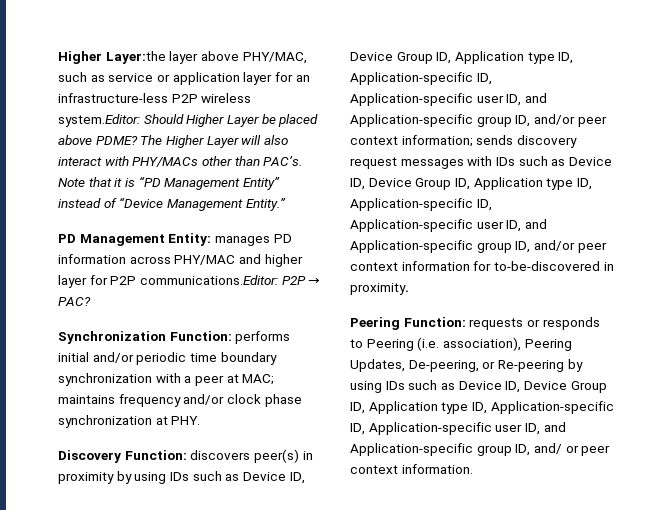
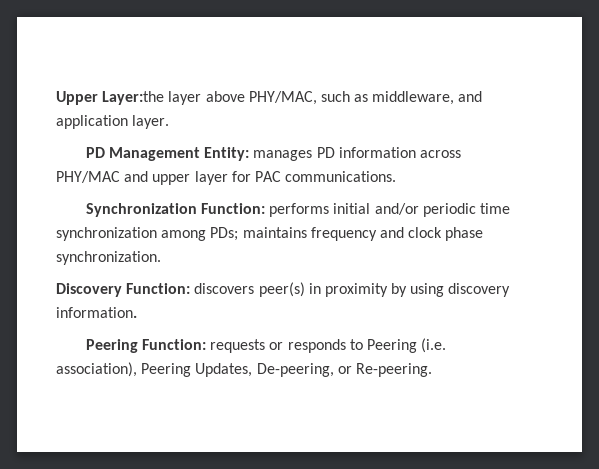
- Higher Layer:the layer above PHY/MAC, such as service or application layer for an infrastructure-less P2P wireless system.Editor: Should Higher Layer be placed above PDME? The Higher Layer will also interact with PHY/MACs other than PAC’s. Note that it is “PD Management Entity” instead of “Device Management Entity.”
+ Upper Layer:the layer above PHY/MAC, such as middleware, and application layer.
- PD Management Entity: manages PD information across PHY/MAC and higher layer for P2P communications.Editor: P2P → PAC?
+ PD Management Entity: manages PD information across PHY/MAC and upper layer for PAC communications.
- Synchronization Function: performs initial and/or periodic time boundary synchronization with a peer at MAC; maintains frequency and/or clock phase synchronization at PHY.
+ Synchronization Function: performs initial and/or periodic time synchronization among PDs; maintains frequency and clock phase synchronization.
- Discovery Function: discovers peer(s) in proximity by using IDs such as Device ID, Device Group ID, Application type ID, Application-specific ID, Application-specific user ID, and Application-specific group ID, and/or peer context information; sends discovery request messages with IDs such as Device ID, Device Group ID, Application type ID, Application-specific ID, Application-specific user ID, and Application-specific group ID, and/or peer context information for to-be-discovered in proximity.
+ Discovery Function: discovers peer(s) in proximity by using discovery information.
- Peering Function: requests or responds to Peering (i.e. association), Peering Updates, De-peering, or Re-peering by using IDs such as Device ID, Device Group ID, Application type ID, Application-specific ID, Application-specific user ID, and Application-specific group ID, and/ or peer context information.
+ Peering Function: requests or responds to Peering (i.e. association), Peering Updates, De-peering, or Re-peering.

